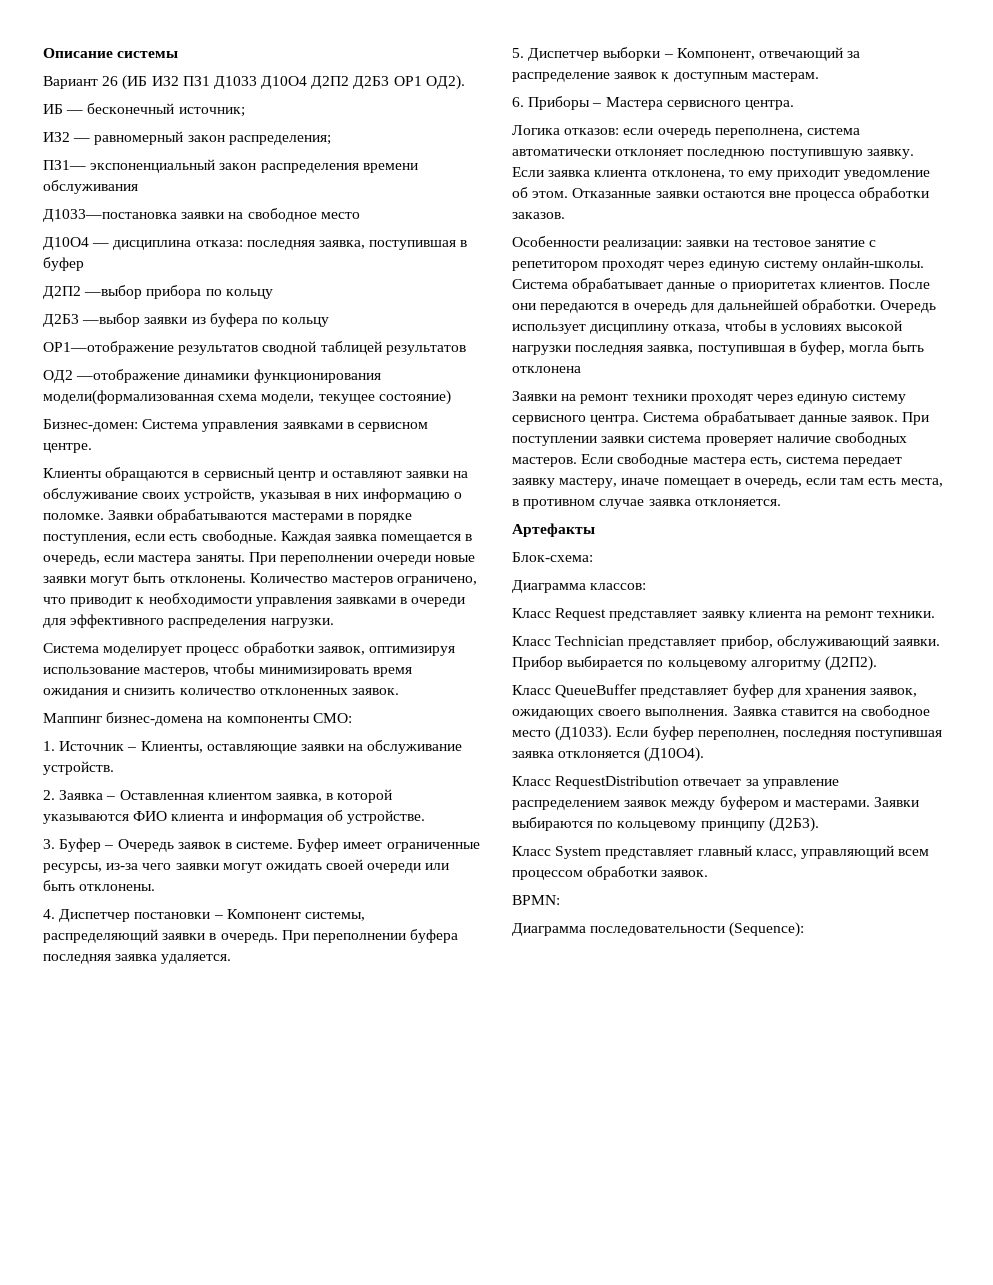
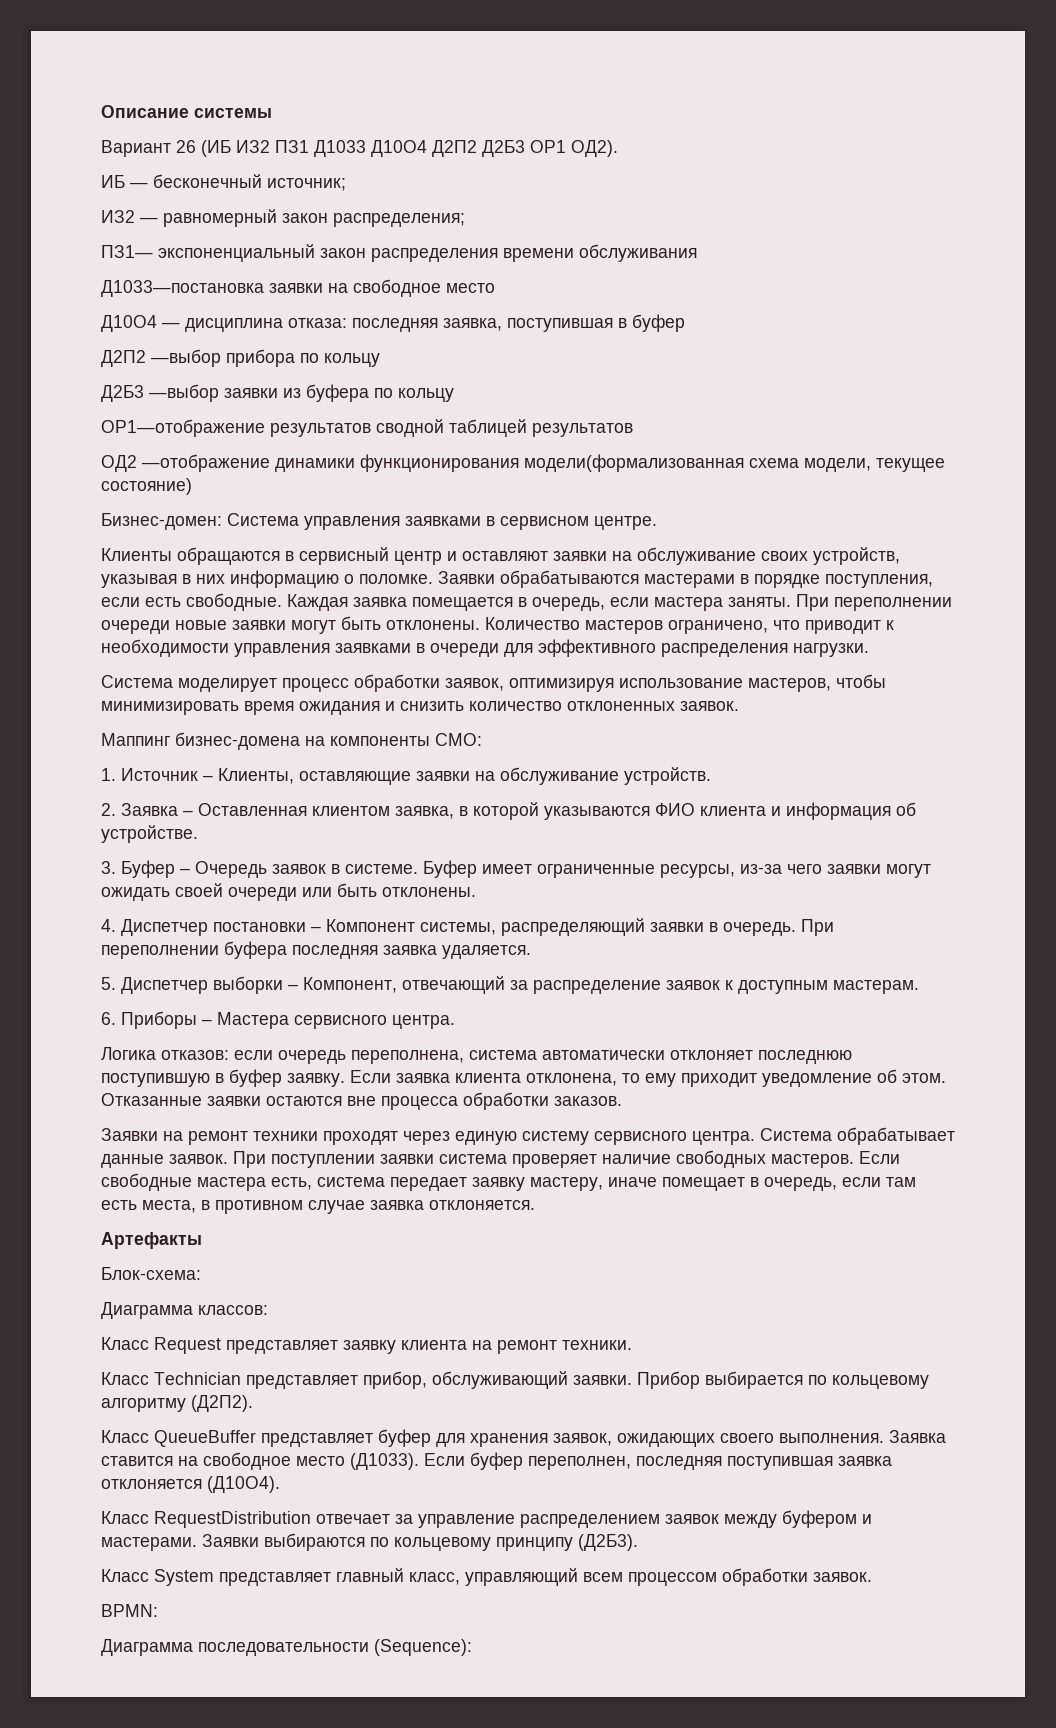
- Логика отказов: если очередь переполнена, система автоматически отклоняет последнюю поступившую заявку.
+ Логика отказов: если очередь переполнена, система автоматически отклоняет последнюю поступившую в буфер заявку.
- Особенности реализации: заявки на тестовое занятие с репетитором проходят через единую систему онлайн-школы. Система обрабатывает данные о приоритетах клиентов. После они передаются в очередь для дальнейшей обработки. Очередь использует дисциплину отказа, чтобы в условиях высокой нагрузки последняя заявка, поступившая в буфер, могла быть отклонена

